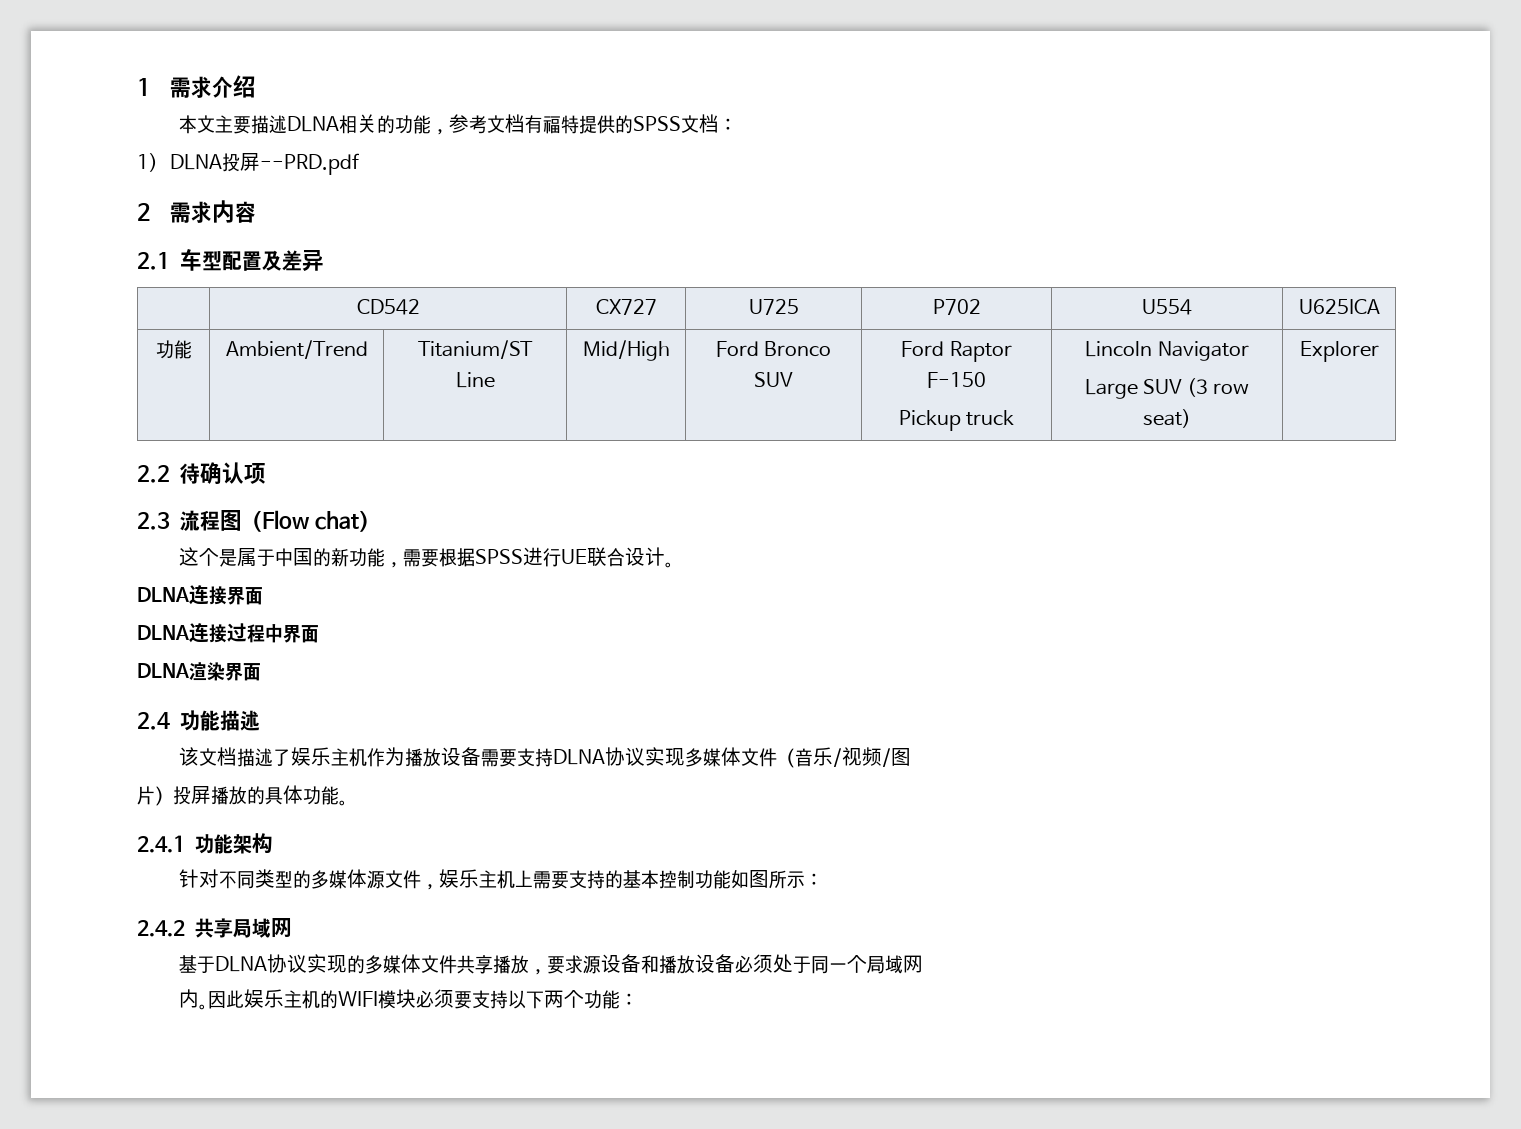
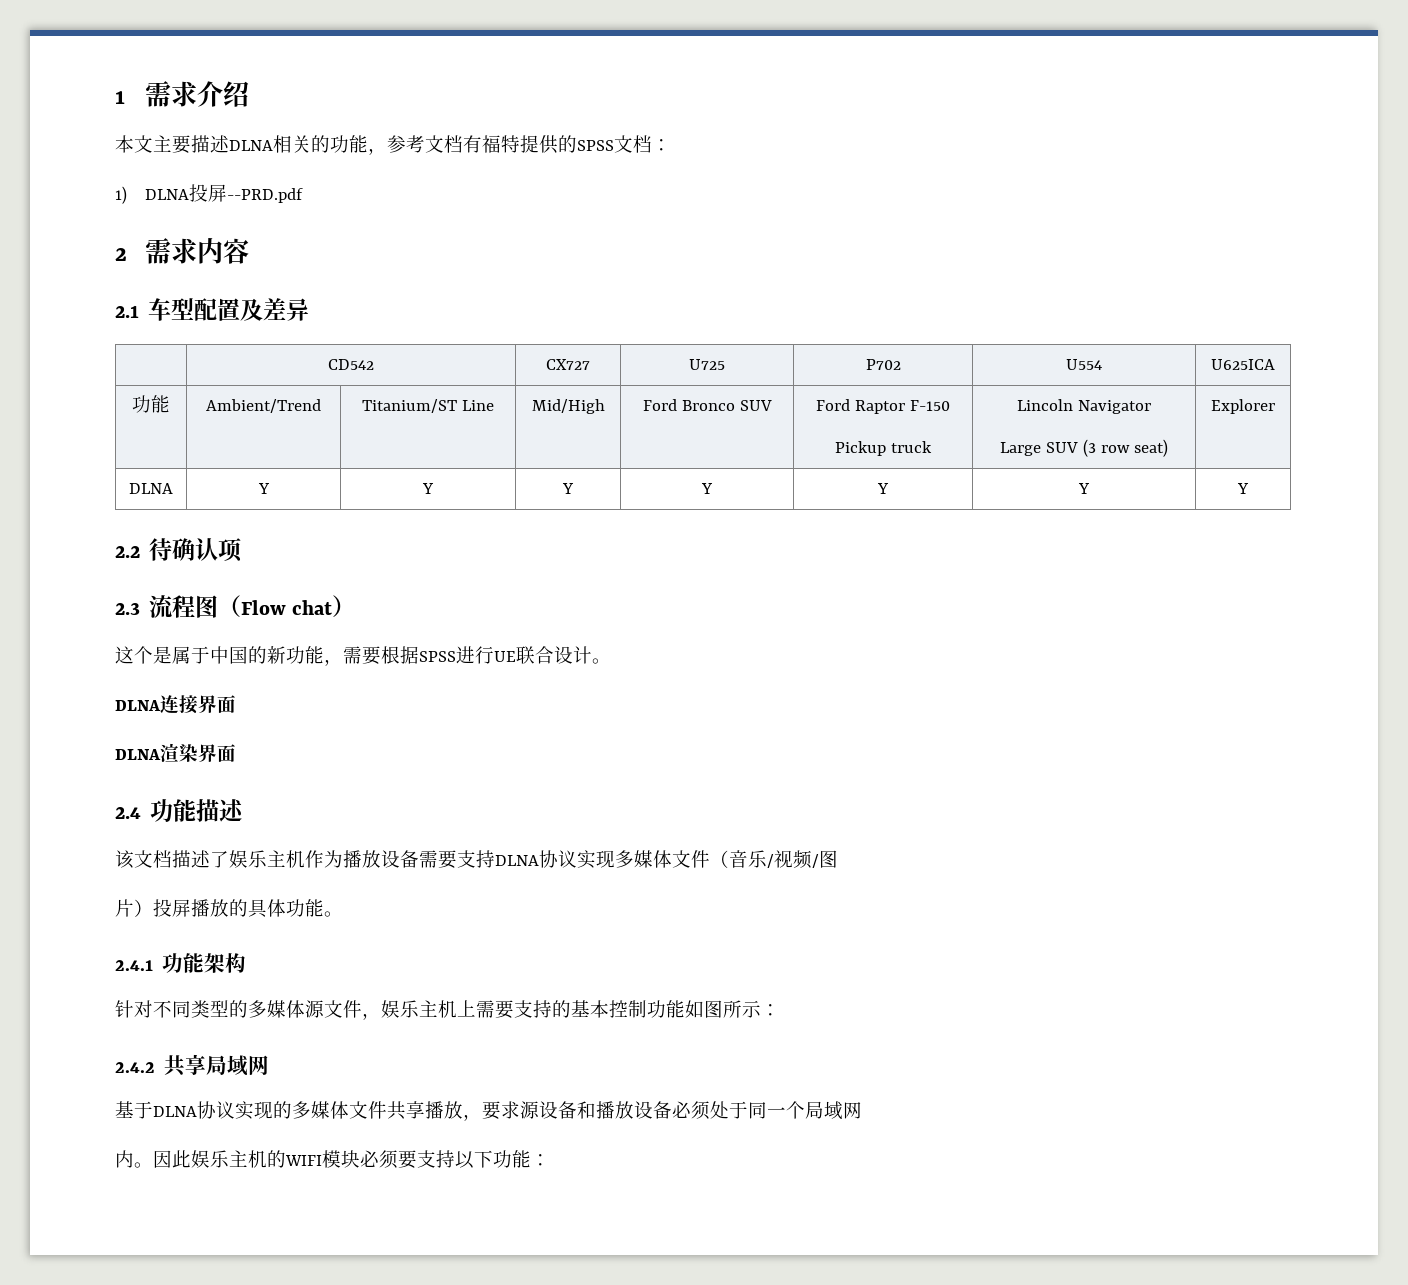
+ DLNA | Y | Y | Y | Y | Y | Y | Y
- DLNA连接过程中界面
- 因此娱乐主机的WIFI模块必须要支持以下两个功能：
+ 因此娱乐主机的WIFI模块必须要支持以下功能：

